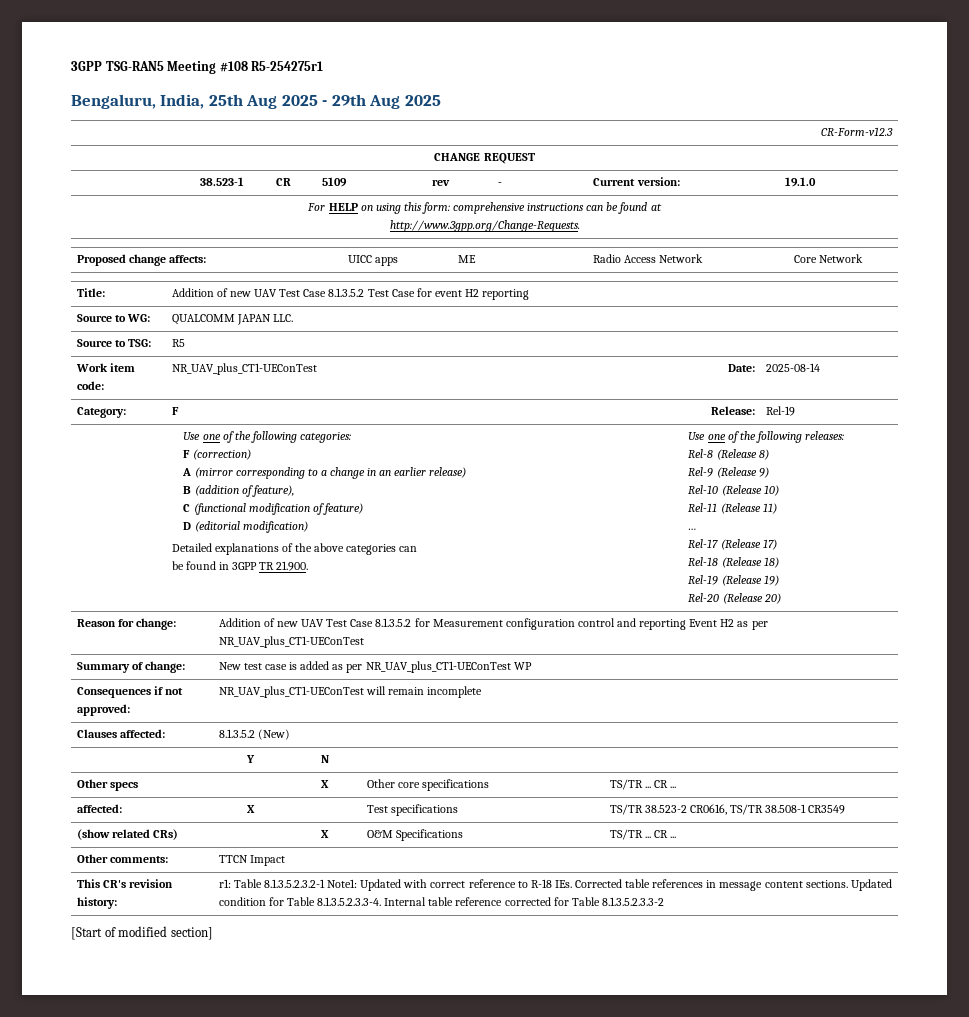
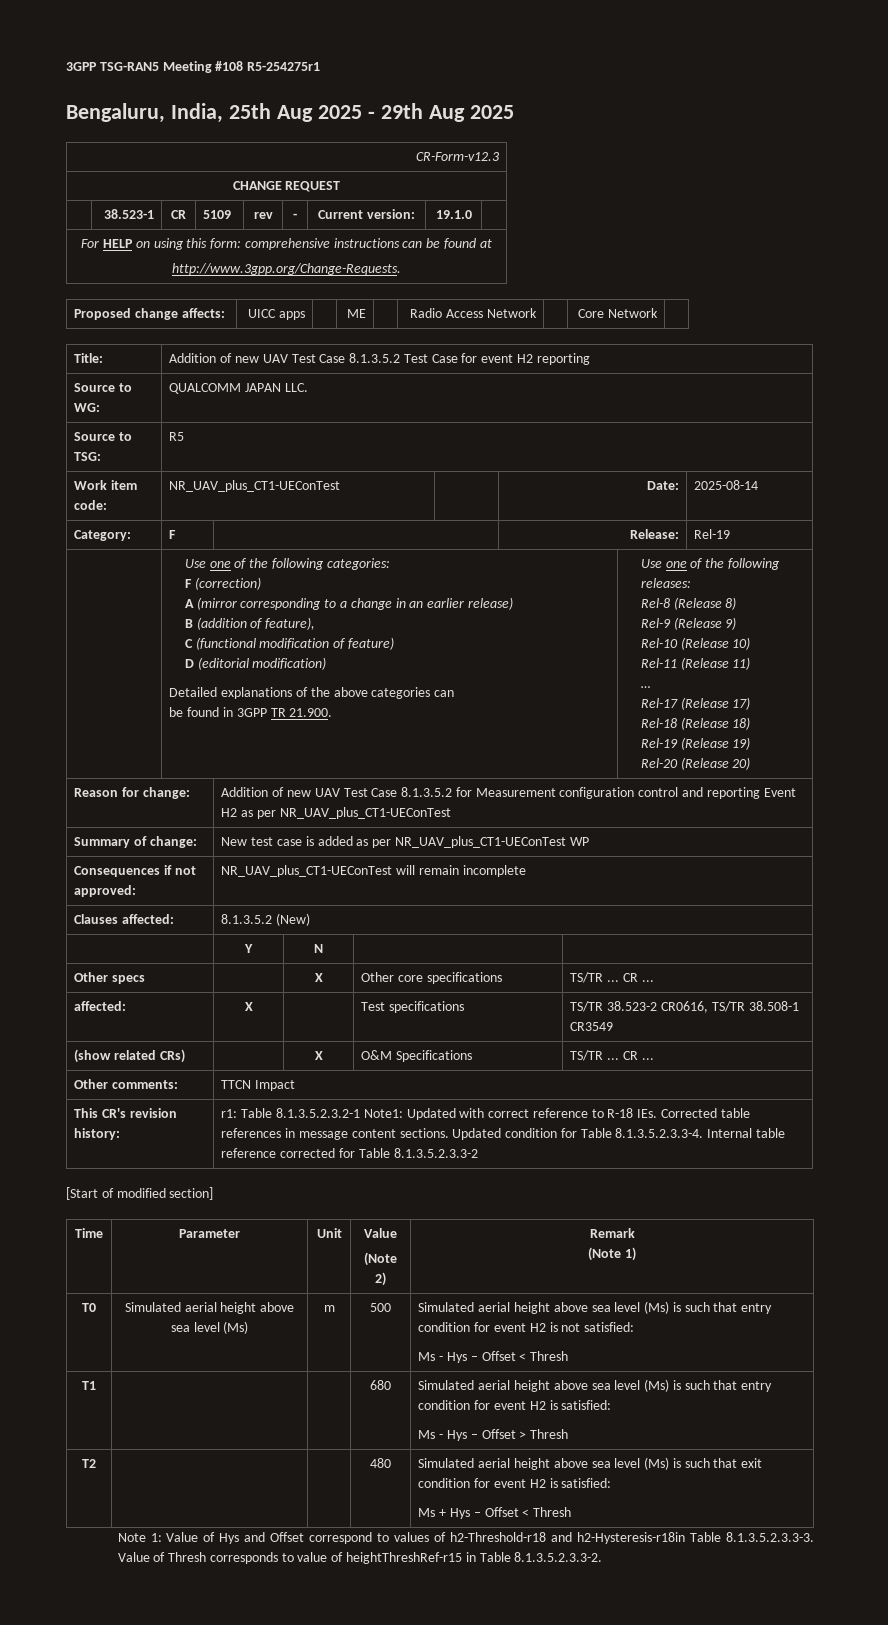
+ Time | Parameter | Unit | Value
+ (Note 2) | Remark
+ (Note 1)
+ T0 | Simulated aerial height above sea level (Ms) | m | 500 | Simulated aerial height above sea level (Ms) is such that entry condition for event H2 is not satisfied:
+ Ms - Hys – Offset < Thresh
+ T1 | | | 680 | Simulated aerial height above sea level (Ms) is such that entry condition for event H2 is satisfied:
+ Ms - Hys – Offset > Thresh
+ T2 | | | 480 | Simulated aerial height above sea level (Ms) is such that exit condition for event H2 is satisfied:
+ Ms + Hys – Offset < Thresh
+ Note 1: Value of Hys and Offset correspond to values of h2-Threshold-r18 and h2-Hysteresis-r18in Table 8.1.3.5.2.3.3-3. Value of Thresh corresponds to value of heightThreshRef-r15 in Table 8.1.3.5.2.3.3-2.

